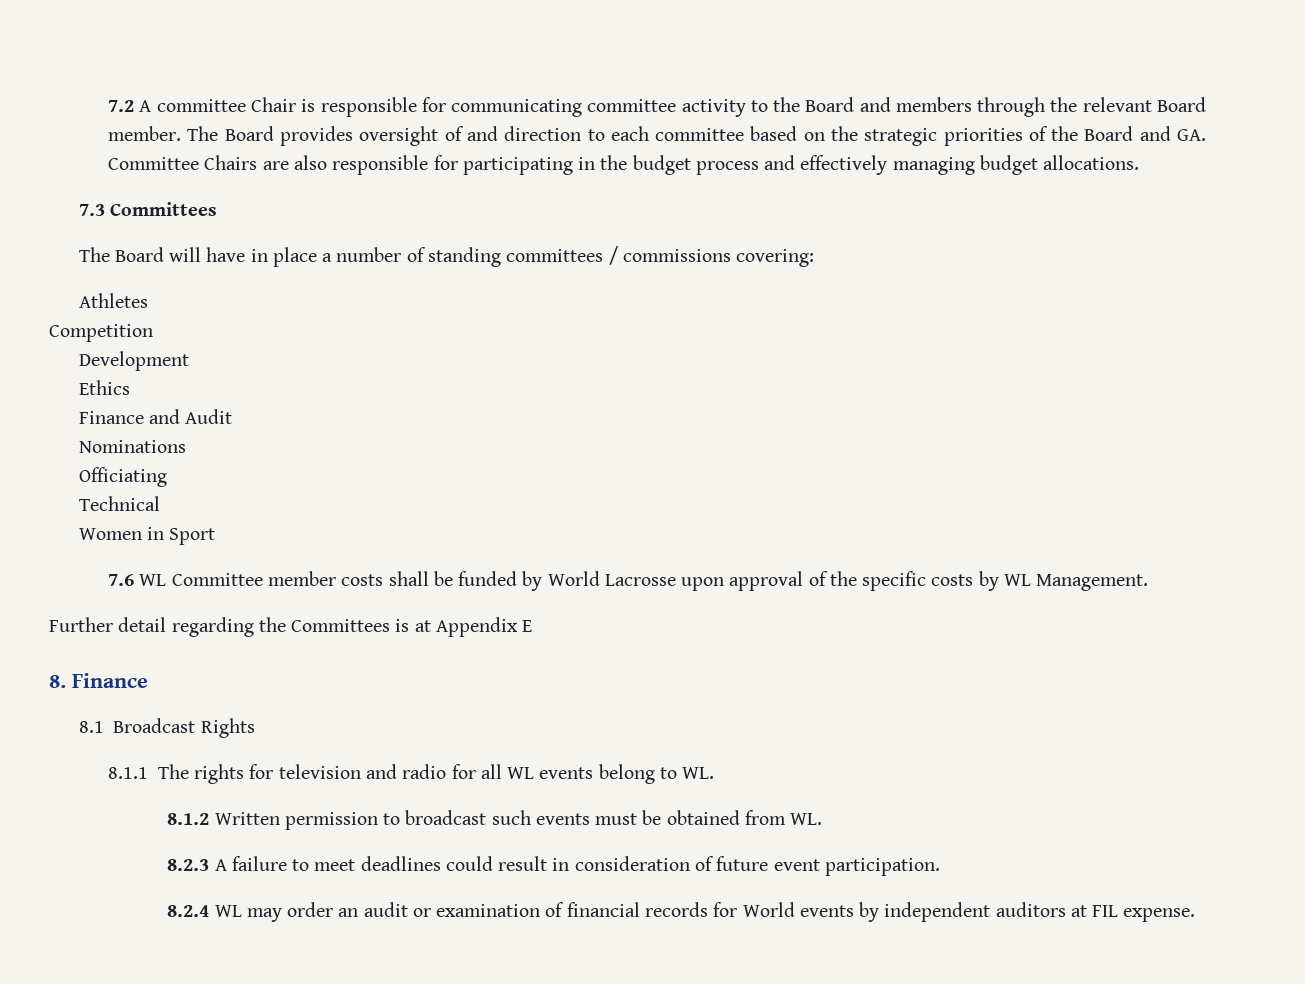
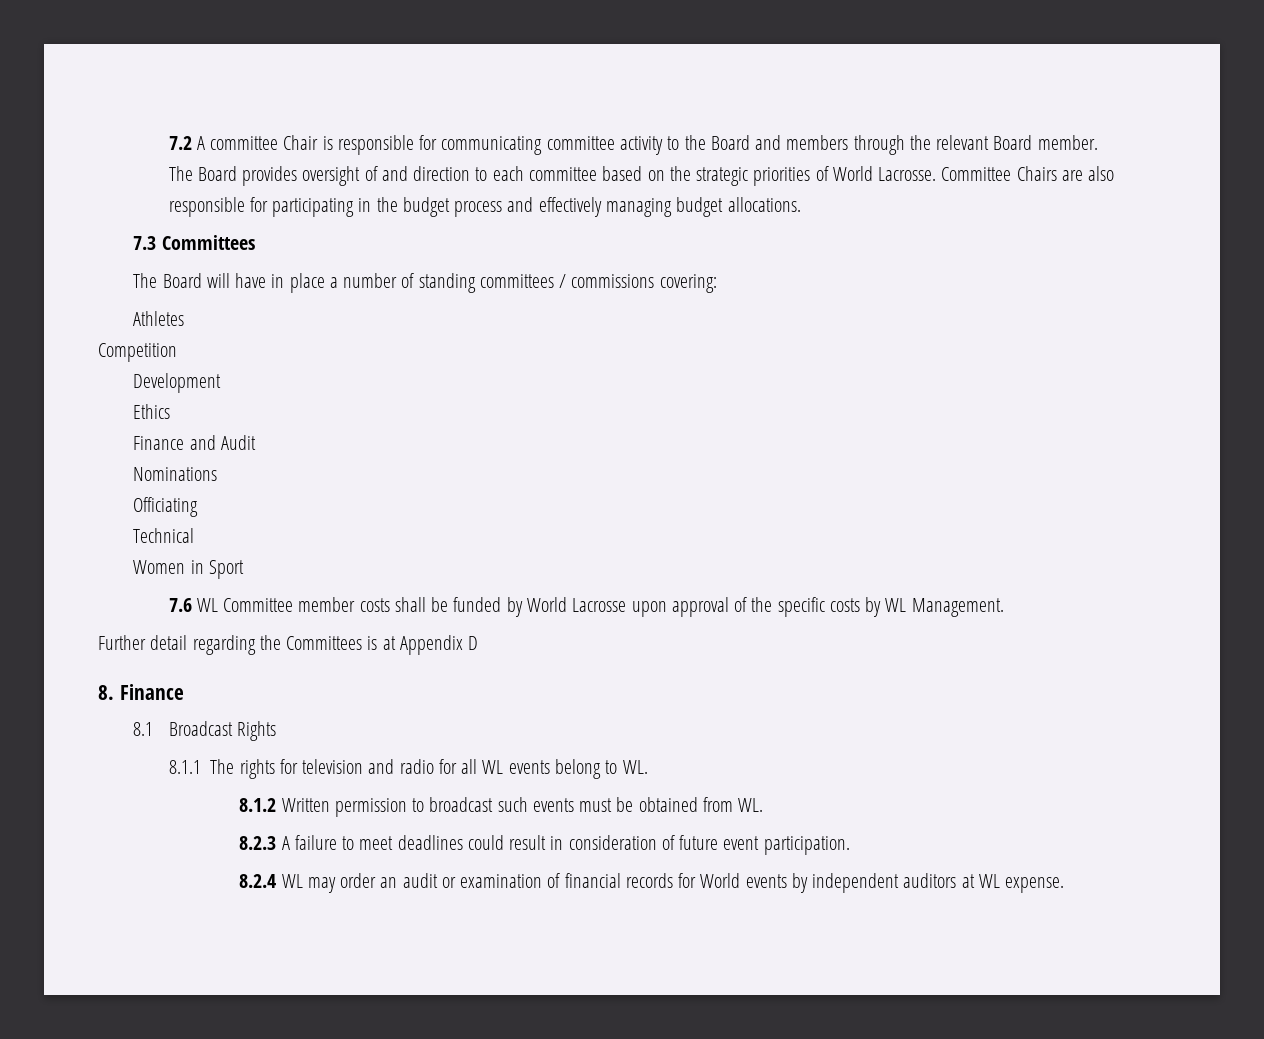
- The Board provides oversight of and direction to each committee based on the strategic priorities of the Board and GA. Committee Chairs are also responsible for participating in the budget process and effectively managing budget allocations.
+ The Board provides oversight of and direction to each committee based on the strategic priorities of World Lacrosse. Committee Chairs are also responsible for participating in the budget process and effectively managing budget allocations.
- Further detail regarding the Committees is at Appendix E
+ Further detail regarding the Committees is at Appendix D
- 8.2.4 WL may order an audit or examination of financial records for World events by independent auditors at FIL expense.
+ 8.2.4 WL may order an audit or examination of financial records for World events by independent auditors at WL expense.

